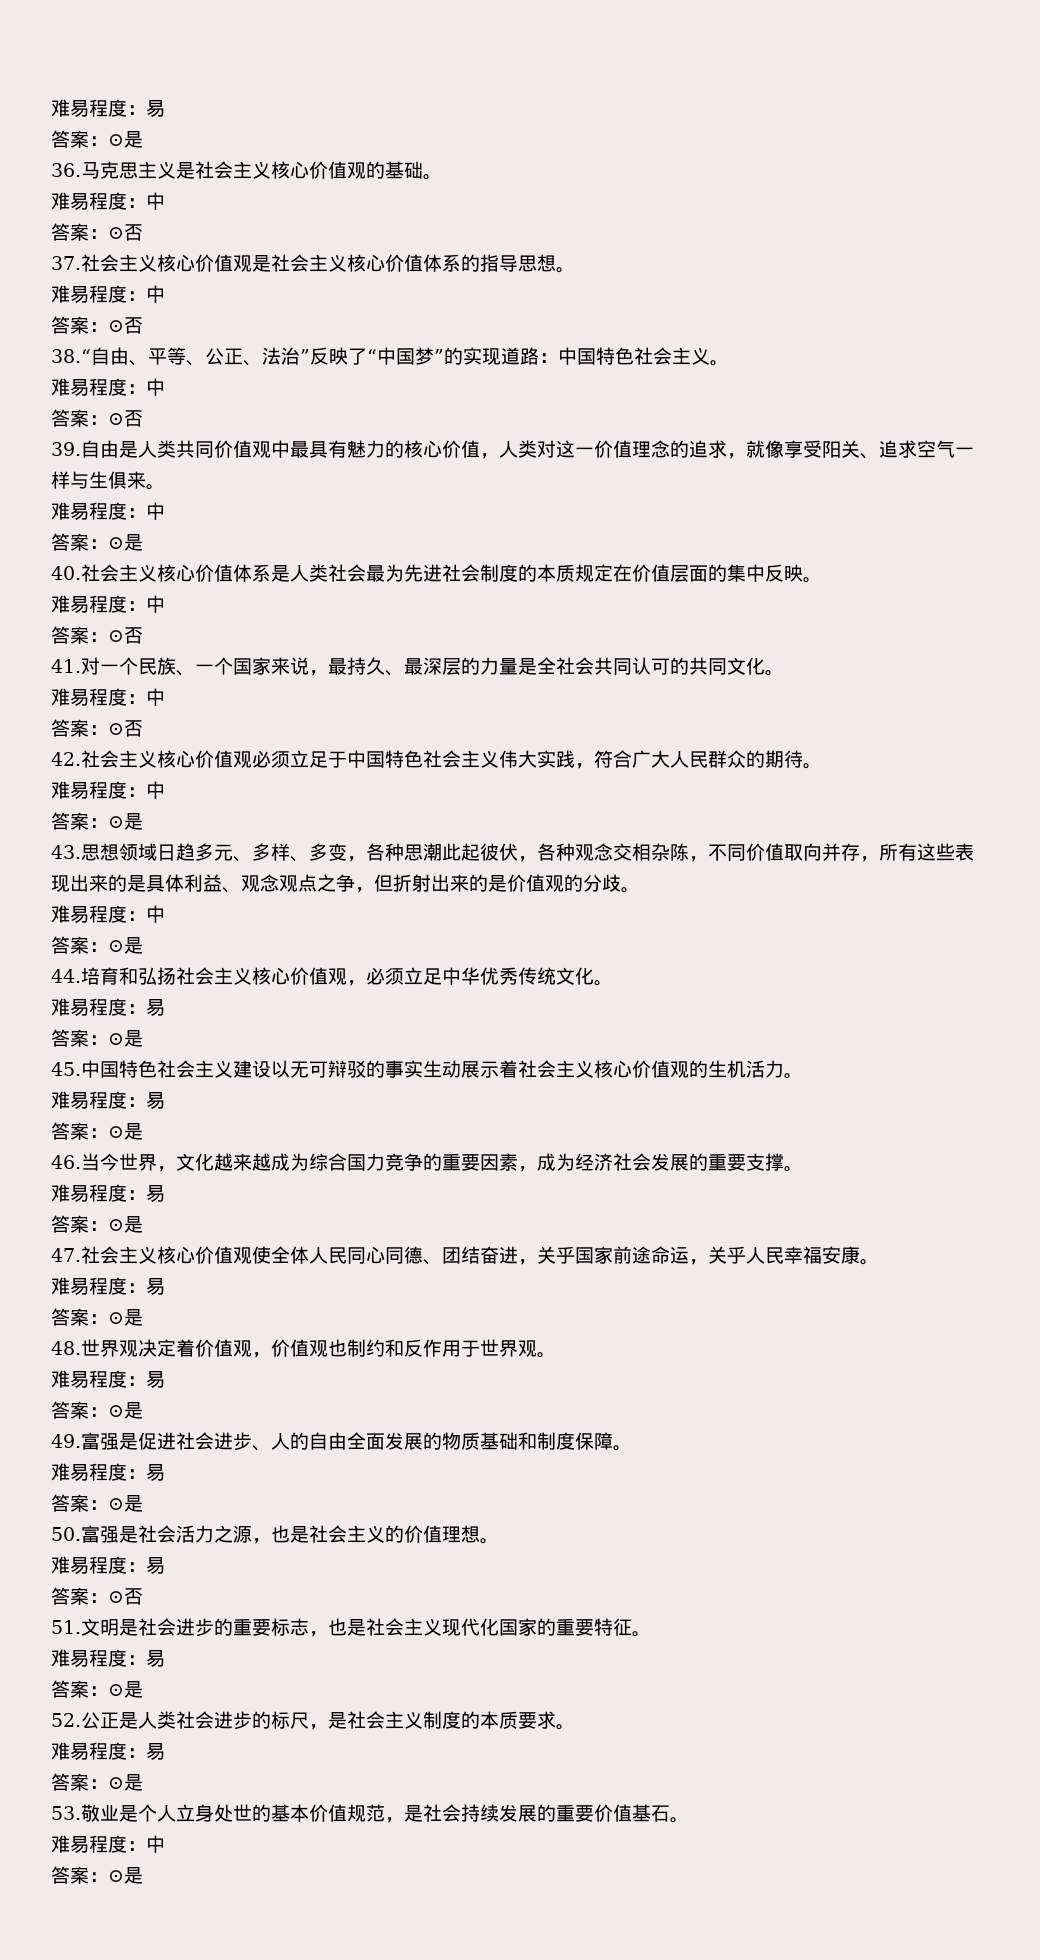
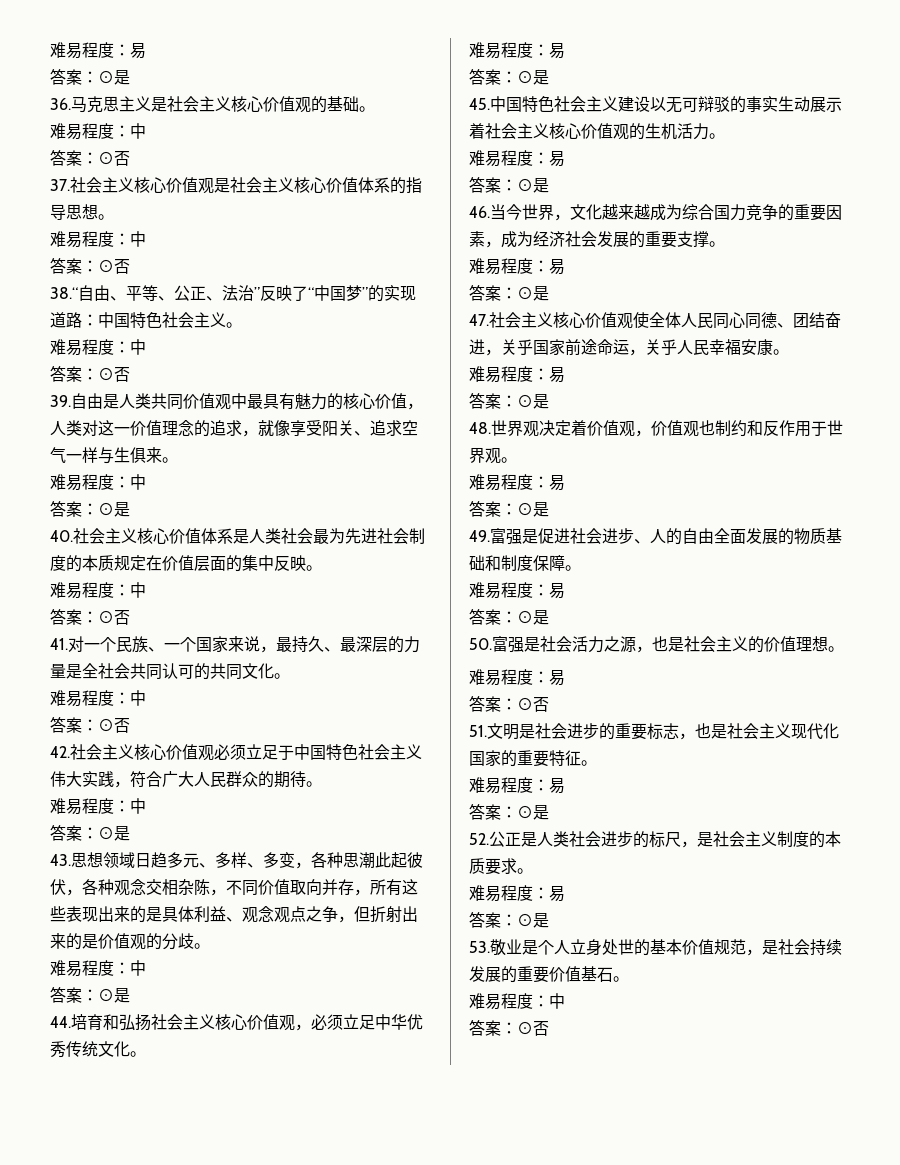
  53.敬业是个人立身处世的基本价值规范，是社会持续发展的重要价值基石。
  难易程度：中
- 答案：⊙是
+ 答案：⊙否

